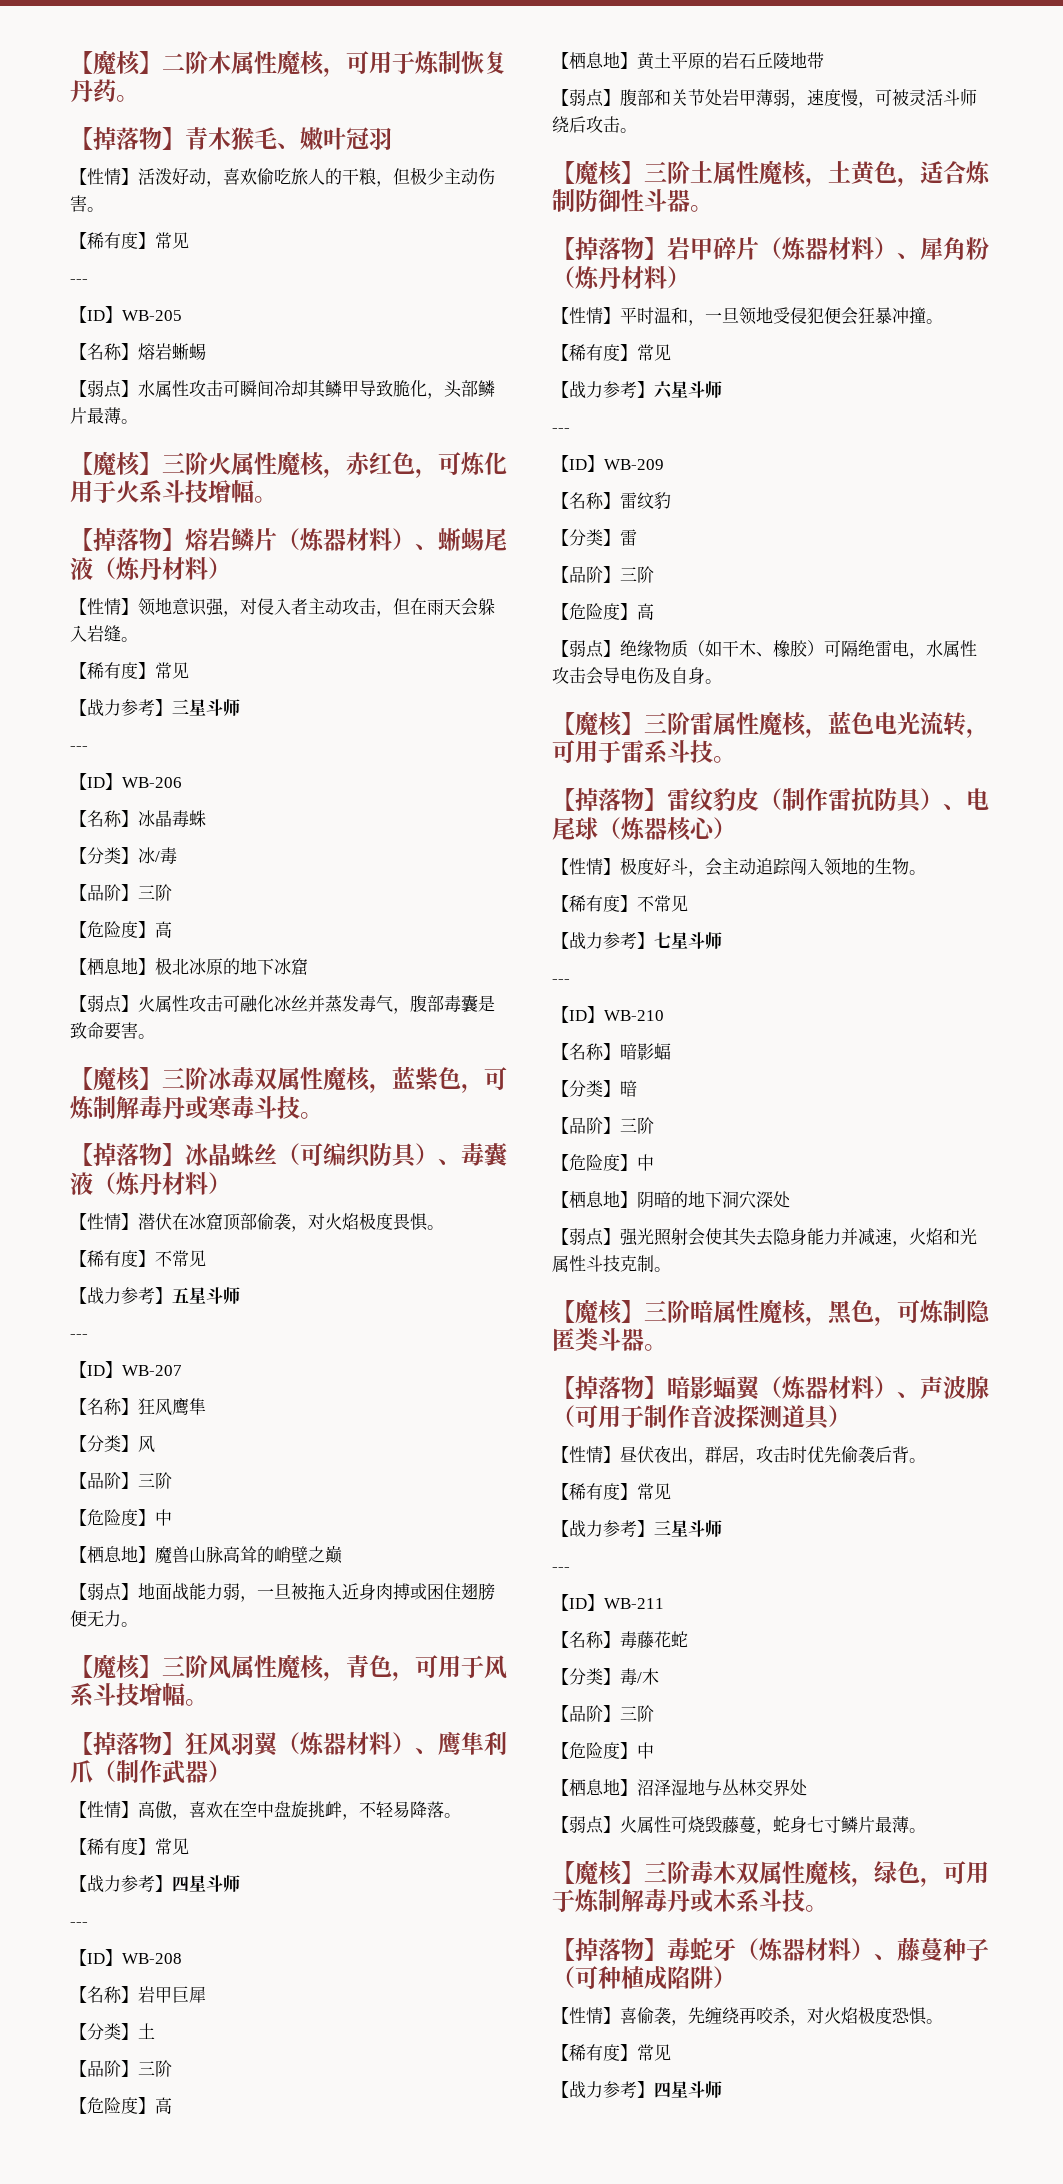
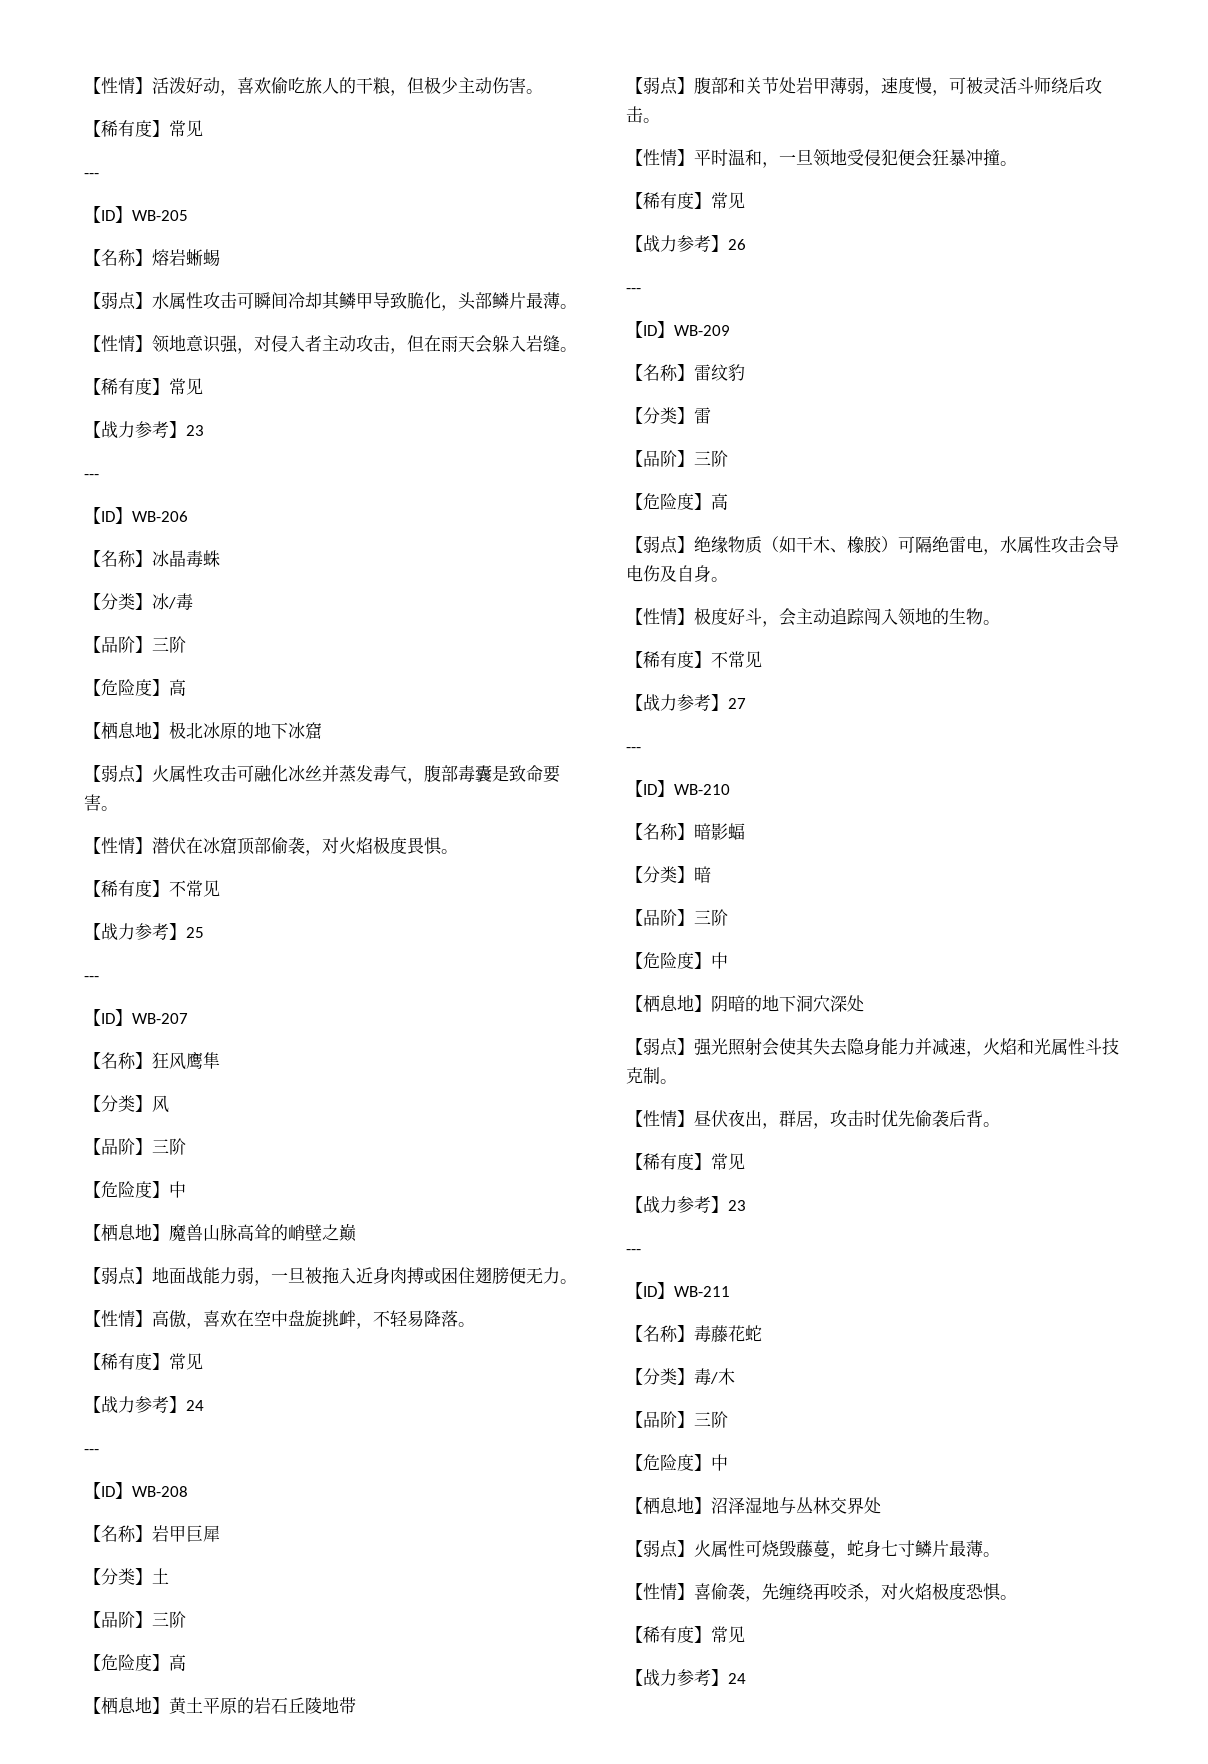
- 【魔核】二阶木属性魔核，可用于炼制恢复丹药。
- 【掉落物】青木猴毛、嫩叶冠羽
- 【魔核】三阶火属性魔核，赤红色，可炼化用于火系斗技增幅。
- 【掉落物】熔岩鳞片（炼器材料）、蜥蜴尾液（炼丹材料）
  【性情】领地意识强，对侵入者主动攻击，但在雨天会躲入岩缝。
  【稀有度】常见
- 【战力参考】三星斗师
+ 【战力参考】23
- 【魔核】三阶冰毒双属性魔核，蓝紫色，可炼制解毒丹或寒毒斗技。
- 【掉落物】冰晶蛛丝（可编织防具）、毒囊液（炼丹材料）
- 【战力参考】五星斗师
+ 【战力参考】25
- 【魔核】三阶风属性魔核，青色，可用于风系斗技增幅。
- 【掉落物】狂风羽翼（炼器材料）、鹰隼利爪（制作武器）
  【性情】高傲，喜欢在空中盘旋挑衅，不轻易降落。
  【稀有度】常见
- 【战力参考】四星斗师
+ 【战力参考】24
- 【魔核】三阶土属性魔核，土黄色，适合炼制防御性斗器。
- 【掉落物】岩甲碎片（炼器材料）、犀角粉（炼丹材料）
- 【战力参考】六星斗师
+ 【战力参考】26
- 【魔核】三阶雷属性魔核，蓝色电光流转，可用于雷系斗技。
- 【掉落物】雷纹豹皮（制作雷抗防具）、电尾球（炼器核心）
- 【战力参考】七星斗师
+ 【战力参考】27
- 【魔核】三阶暗属性魔核，黑色，可炼制隐匿类斗器。
- 【掉落物】暗影蝠翼（炼器材料）、声波腺（可用于制作音波探测道具）
  【性情】昼伏夜出，群居，攻击时优先偷袭后背。
  【稀有度】常见
- 【战力参考】三星斗师
+ 【战力参考】23
- 【魔核】三阶毒木双属性魔核，绿色，可用于炼制解毒丹或木系斗技。
- 【掉落物】毒蛇牙（炼器材料）、藤蔓种子（可种植成陷阱）
  【性情】喜偷袭，先缠绕再咬杀，对火焰极度恐惧。
  【稀有度】常见
- 【战力参考】四星斗师
+ 【战力参考】24

